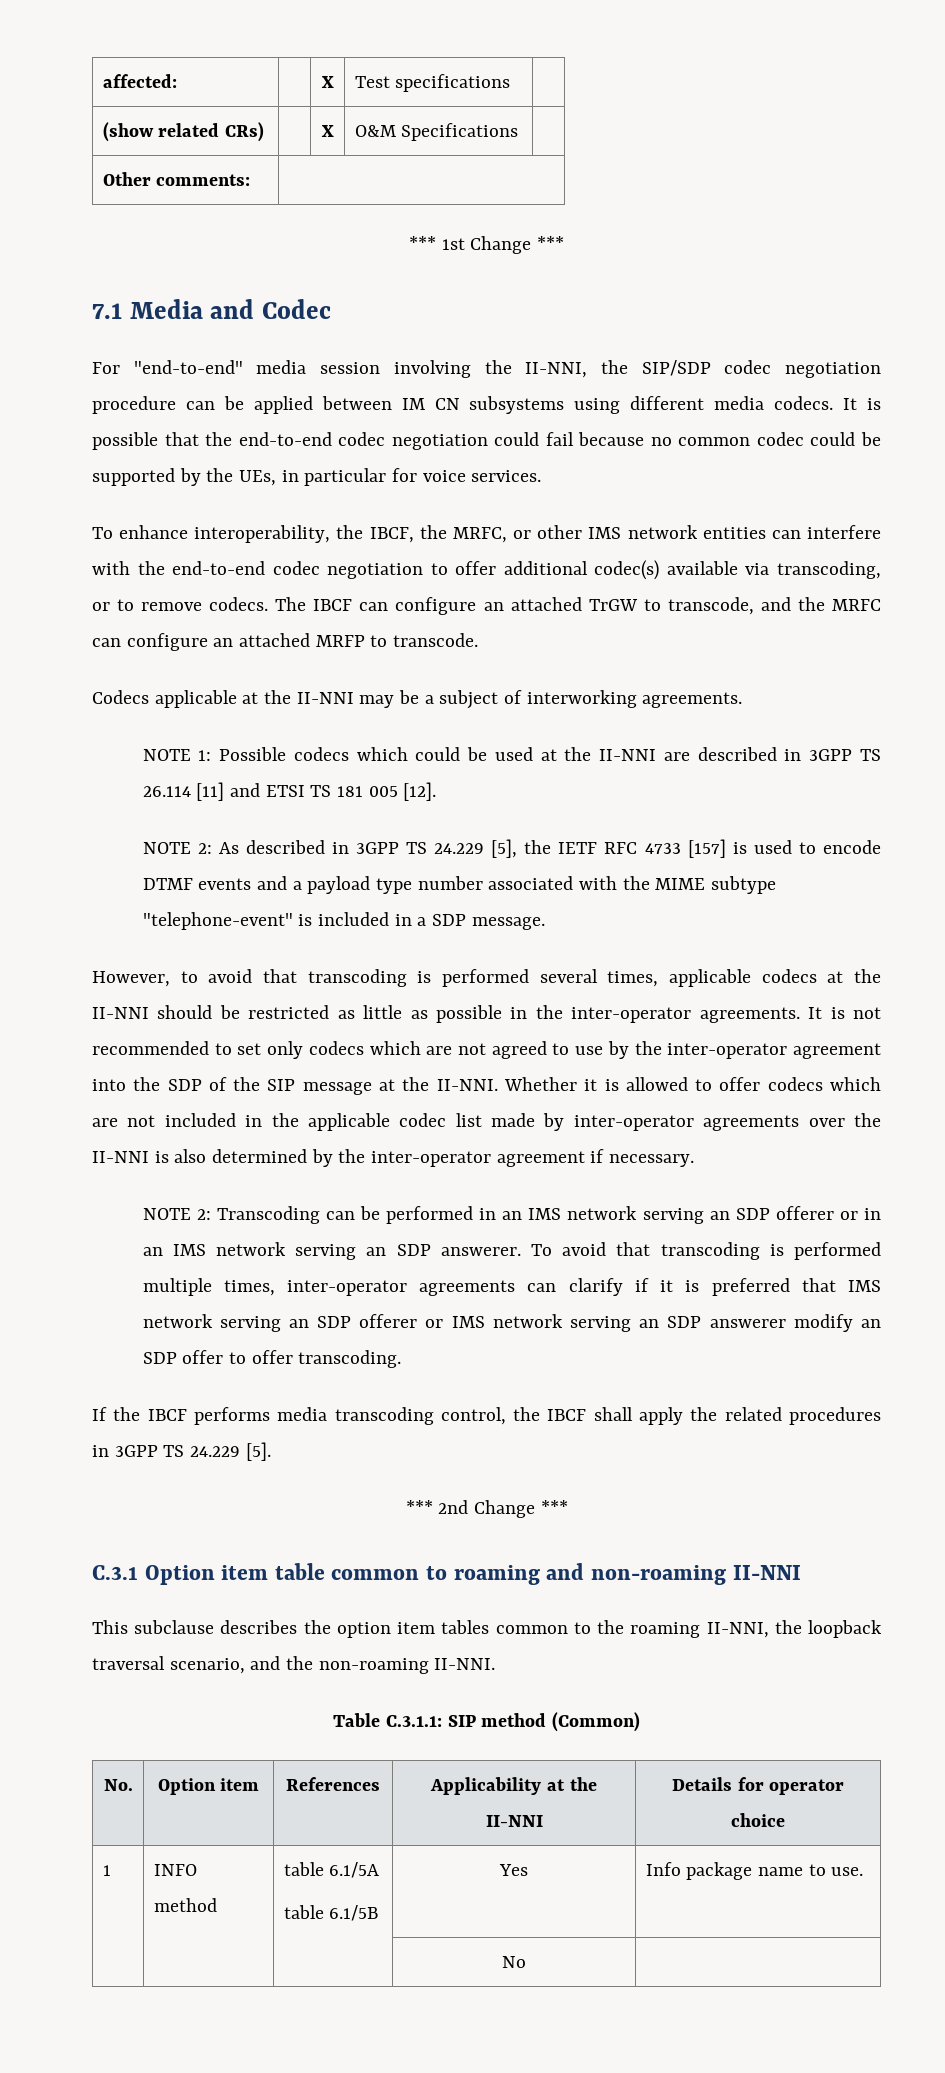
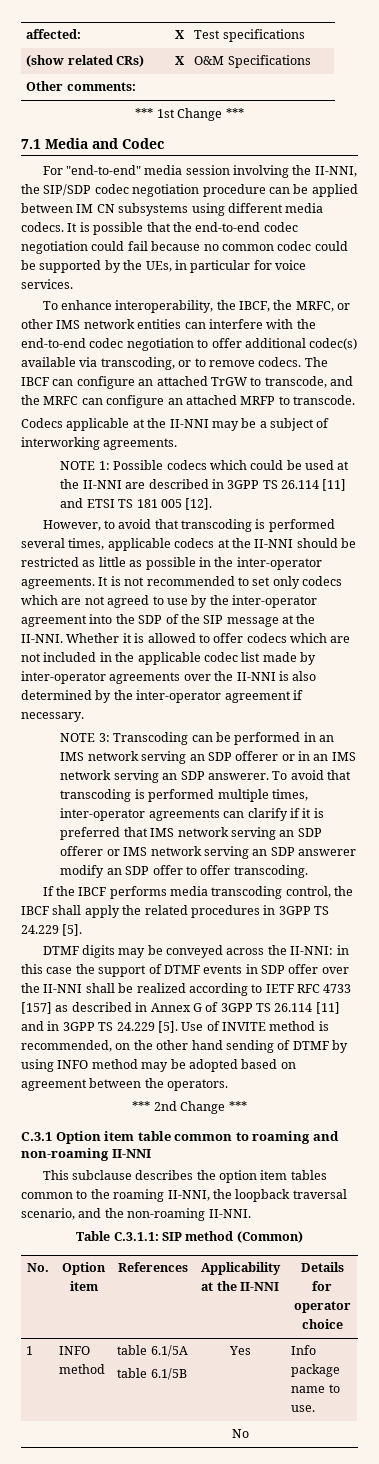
- NOTE 2: As described in 3GPP TS 24.229 [5], the IETF RFC 4733 [157] is used to encode DTMF events and a payload type number associated with the MIME subtype "telephone-event" is included in a SDP message.
- NOTE 2: Transcoding can be performed in an IMS network serving an SDP offerer or in an IMS network serving an SDP answerer.
+ NOTE 3: Transcoding can be performed in an IMS network serving an SDP offerer or in an IMS network serving an SDP answerer.
+ DTMF digits may be conveyed across the II-NNI: in this case the support of DTMF events in SDP offer over the II-NNI shall be realized according to IETF RFC 4733 [157] as described in Annex G of 3GPP TS 26.114 [11] and in 3GPP TS 24.229 [5]. Use of INVITE method is recommended, on the other hand sending of DTMF by using INFO method may be adopted based on agreement between the operators.

